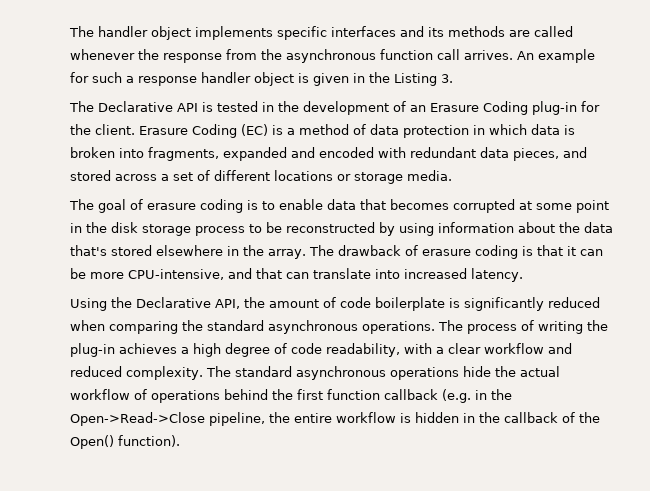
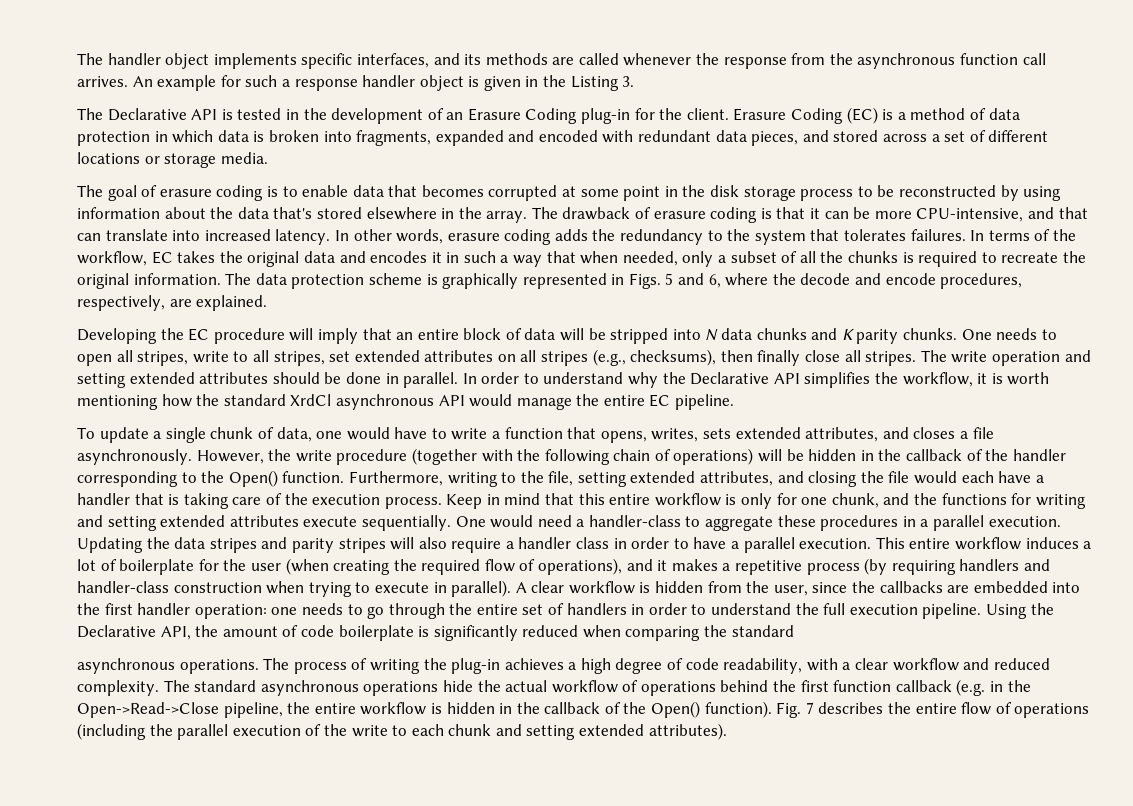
- The handler object implements specific interfaces and its methods are called whenever the response from the asynchronous function call arrives.
+ The handler object implements specific interfaces, and its methods are called whenever the response from the asynchronous function call arrives.
- The drawback of erasure coding is that it can be more CPU-intensive, and that can translate into increased latency.
- Using the Declarative API, the amount of code boilerplate is significantly reduced when comparing the standard asynchronous operations.
+ The drawback of erasure coding is that it can be more CPU-intensive, and that can translate into increased latency. In other words, erasure coding adds the redundancy to the system that tolerates failures. In terms of the workflow, EC takes the original data and encodes it in such a way that when needed, only a subset of all the chunks is required to recreate the original information. The data protection scheme is graphically represented in Figs. 5 and 6, where the decode and encode procedures, respectively, are explained.
+ Developing the EC procedure will imply that an entire block of data will be stripped into N data chunks and K parity chunks. One needs to open all stripes, write to all stripes, set extended attributes on all stripes (e.g., checksums), then finally close all stripes. The write operation and setting extended attributes should be done in parallel. In order to understand why the Declarative API simplifies the workflow, it is worth mentioning how the standard XrdCl asynchronous API would manage the entire EC pipeline.
+ To update a single chunk of data, one would have to write a function that opens, writes, sets extended attributes, and closes a file asynchronously. However, the write procedure (together with the following chain of operations) will be hidden in the callback of the handler corresponding to the Open() function. Furthermore, writing to the file, setting extended attributes, and closing the file would each have a handler that is taking care of the execution process. Keep in mind that this entire workflow is only for one chunk, and the functions for writing and setting extended attributes execute sequentially. One would need a handler-class to aggregate these procedures in a parallel execution. Updating the data stripes and parity stripes will also require a handler class in order to have a parallel execution. This entire workflow induces a lot of boilerplate for the user (when creating the required flow of operations), and it makes a repetitive process (by requiring handlers and handler-class construction when trying to execute in parallel). A clear workflow is hidden from the user, since the callbacks are embedded into the first handler operation: one needs to go through the entire set of handlers in order to understand the full execution pipeline. Using the Declarative API, the amount of code boilerplate is significantly reduced when comparing the standard
+ asynchronous operations.
+ Fig. 7 describes the entire flow of operations (including the parallel execution of the write to each chunk and setting extended attributes).

